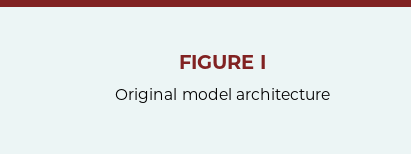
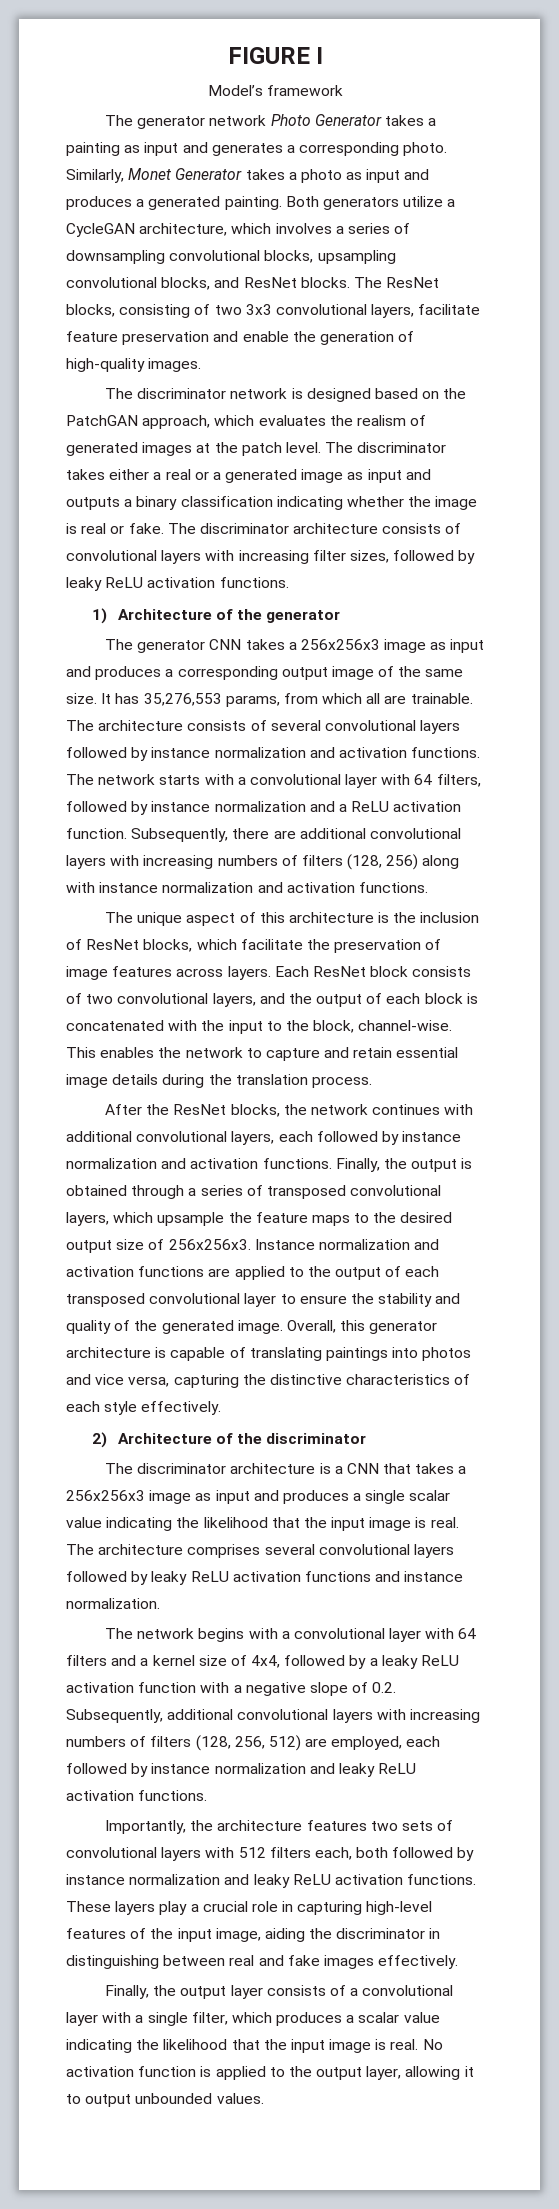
- Original model architecture
+ Model’s framework
+ The generator network Photo Generator takes a painting as input and generates a corresponding photo. Similarly, Monet Generator takes a photo as input and produces a generated painting. Both generators utilize a CycleGAN architecture, which involves a series of downsampling convolutional blocks, upsampling convolutional blocks, and ResNet blocks. The ResNet blocks, consisting of two 3x3 convolutional layers, facilitate feature preservation and enable the generation of high-quality images.
+ The discriminator network is designed based on the PatchGAN approach, which evaluates the realism of generated images at the patch level. The discriminator takes either a real or a generated image as input and outputs a binary classification indicating whether the image is real or fake. The discriminator architecture consists of convolutional layers with increasing filter sizes, followed by leaky ReLU activation functions.
+ 1) Architecture of the generator
+ The generator CNN takes a 256x256x3 image as input and produces a corresponding output image of the same size. It has 35,276,553 params, from which all are trainable. The architecture consists of several convolutional layers followed by instance normalization and activation functions. The network starts with a convolutional layer with 64 filters, followed by instance normalization and a ReLU activation function. Subsequently, there are additional convolutional layers with increasing numbers of filters (128, 256) along with instance normalization and activation functions.
+ The unique aspect of this architecture is the inclusion of ResNet blocks, which facilitate the preservation of image features across layers. Each ResNet block consists of two convolutional layers, and the output of each block is concatenated with the input to the block, channel-wise. This enables the network to capture and retain essential image details during the translation process.
+ After the ResNet blocks, the network continues with additional convolutional layers, each followed by instance normalization and activation functions. Finally, the output is obtained through a series of transposed convolutional layers, which upsample the feature maps to the desired output size of 256x256x3. Instance normalization and activation functions are applied to the output of each transposed convolutional layer to ensure the stability and quality of the generated image. Overall, this generator architecture is capable of translating paintings into photos and vice versa, capturing the distinctive characteristics of each style effectively.
+ 2) Architecture of the discriminator
+ The discriminator architecture is a CNN that takes a 256x256x3 image as input and produces a single scalar value indicating the likelihood that the input image is real. The architecture comprises several convolutional layers followed by leaky ReLU activation functions and instance normalization.
+ The network begins with a convolutional layer with 64 filters and a kernel size of 4x4, followed by a leaky ReLU activation function with a negative slope of 0.2. Subsequently, additional convolutional layers with increasing numbers of filters (128, 256, 512) are employed, each followed by instance normalization and leaky ReLU activation functions.
+ Importantly, the architecture features two sets of convolutional layers with 512 filters each, both followed by instance normalization and leaky ReLU activation functions. These layers play a crucial role in capturing high-level features of the input image, aiding the discriminator in distinguishing between real and fake images effectively.
+ Finally, the output layer consists of a convolutional layer with a single filter, which produces a scalar value indicating the likelihood that the input image is real. No activation function is applied to the output layer, allowing it to output unbounded values.

